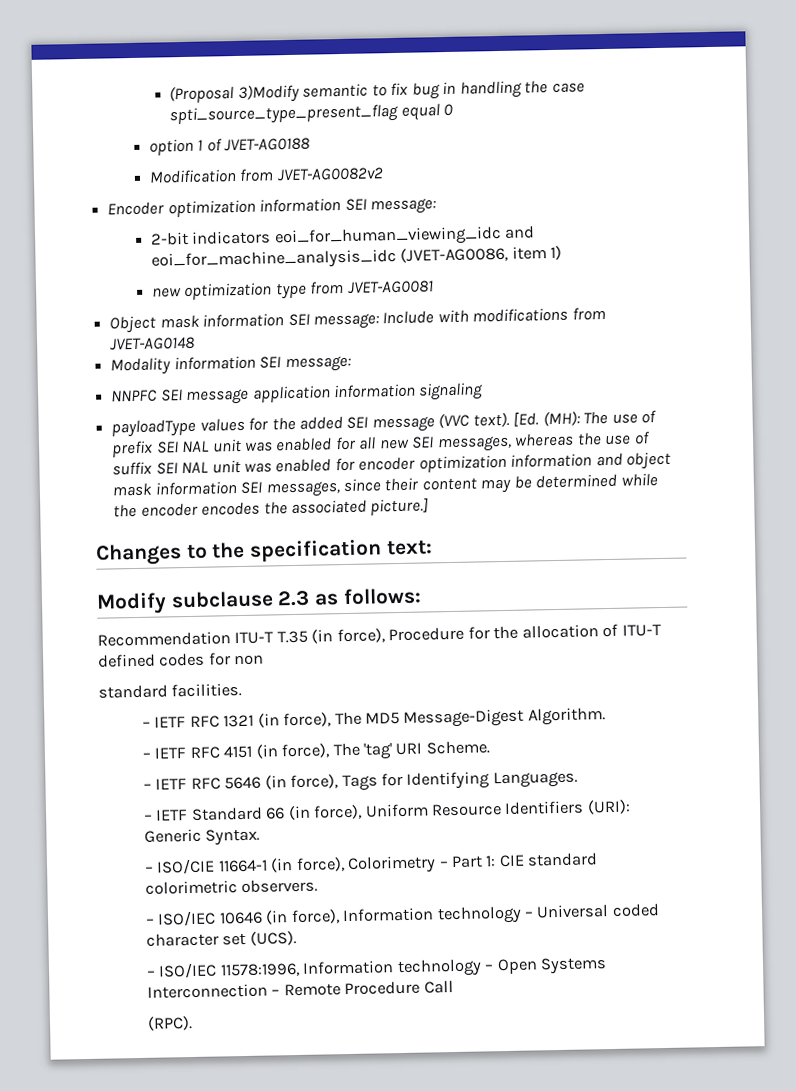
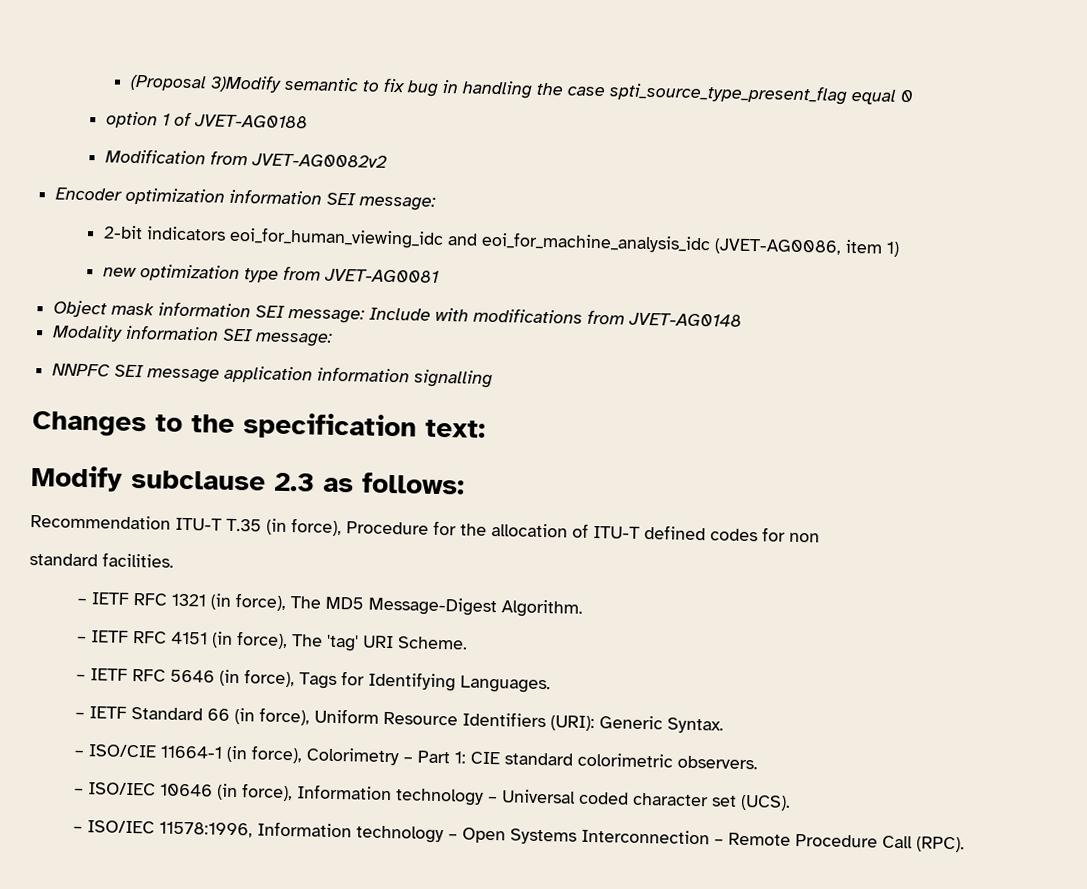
- NNPFC SEI message application information signaling
- payloadType values for the added SEI message (VVC text). [Ed. (MH): The use of prefix SEI NAL unit was enabled for all new SEI messages, whereas the use of suffix SEI NAL unit was enabled for encoder optimization information and object mask information SEI messages, since their content may be determined while the encoder encodes the associated picture.]
+ NNPFC SEI message application information signalling
- – ISO/IEC 11578:1996, Information technology – Open Systems Interconnection – Remote Procedure Call
- (RPC).
+ – ISO/IEC 11578:1996, Information technology – Open Systems Interconnection – Remote Procedure Call (RPC).

